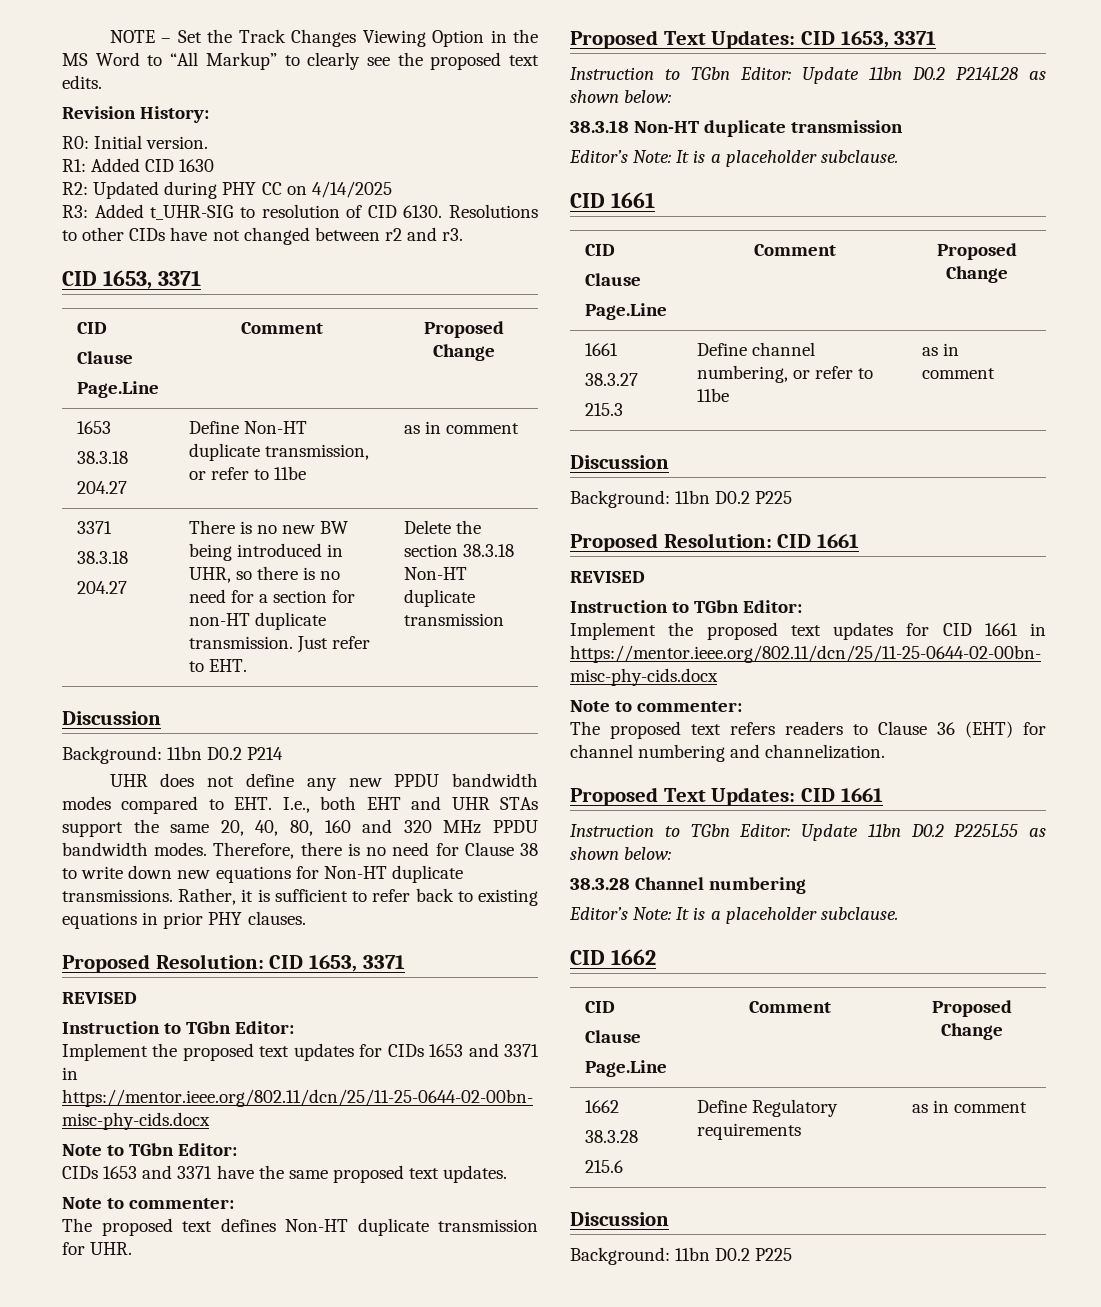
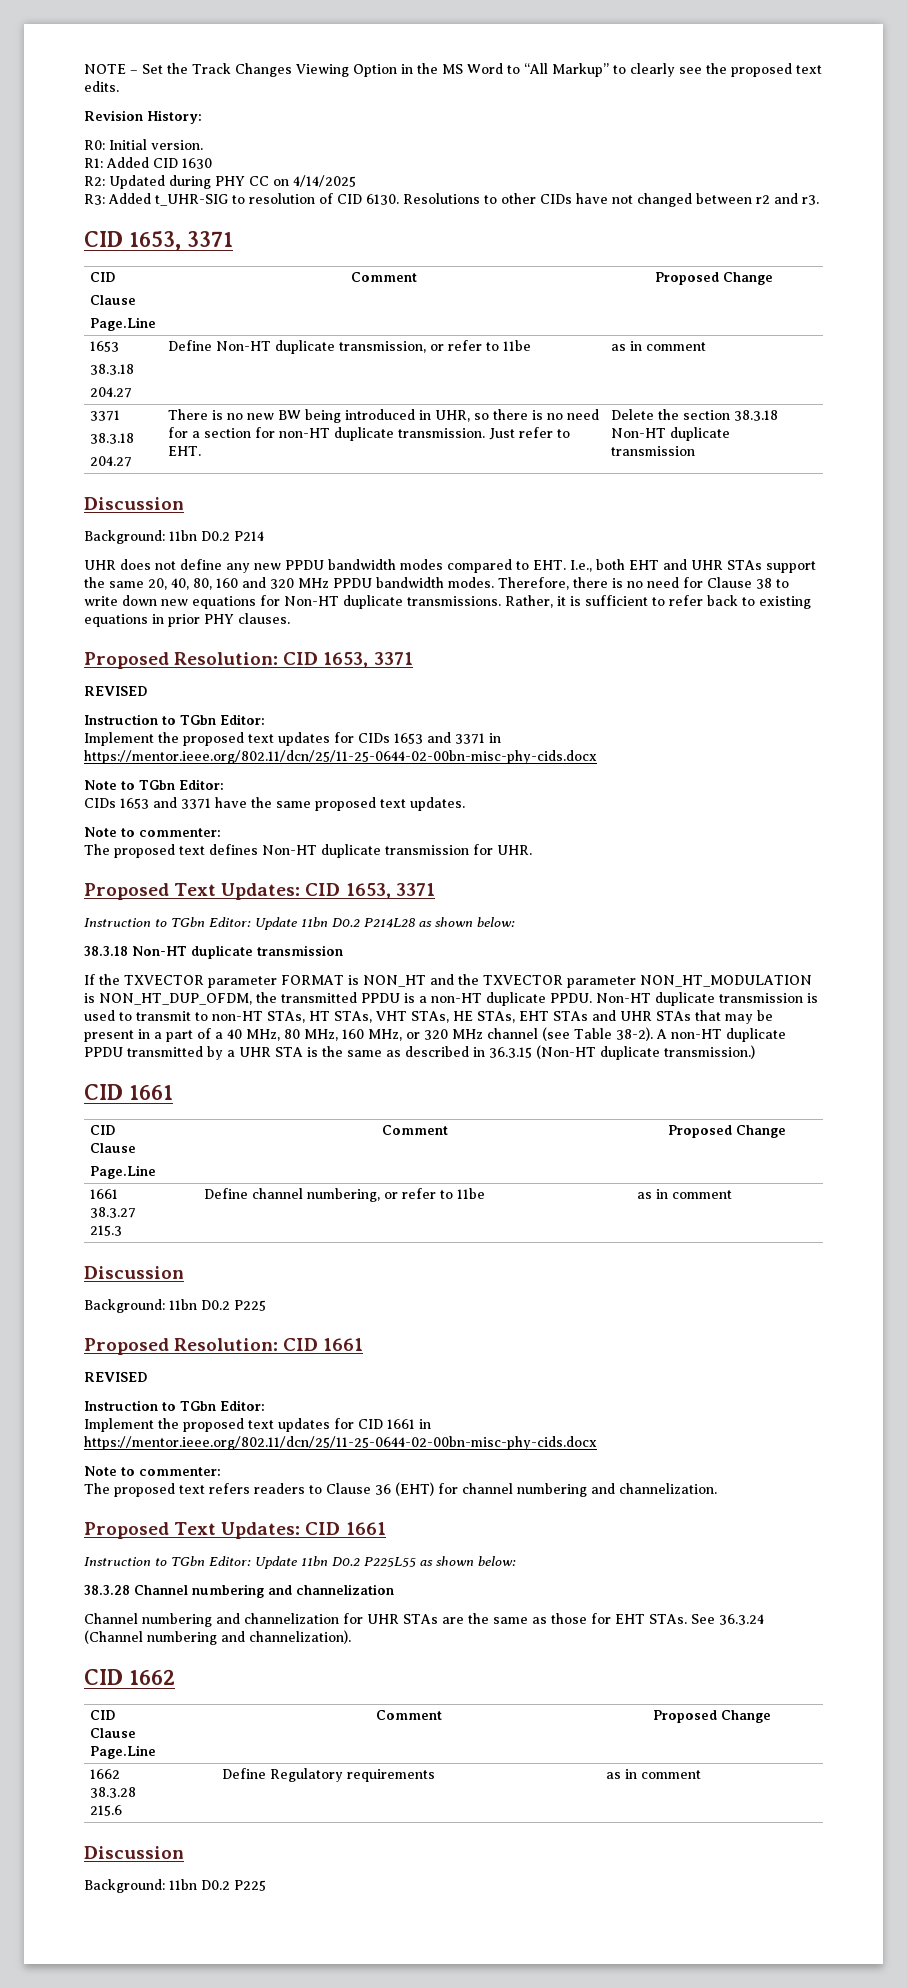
  Instruction to TGbn Editor: Update 11bn D0.2 P214L28 as shown below:
  38.3.18 Non-HT duplicate transmission
- Editor’s Note: It is a placeholder subclause.
+ If the TXVECTOR parameter FORMAT is NON_HT and the TXVECTOR parameter NON_HT_MODULATION is NON_HT_DUP_OFDM, the transmitted PPDU is a non-HT duplicate PPDU. Non-HT duplicate transmission is used to transmit to non-HT STAs, HT STAs, VHT STAs, HE STAs, EHT STAs and UHR STAs that may be present in a part of a 40 MHz, 80 MHz, 160 MHz, or 320 MHz channel (see Table 38-2). A non-HT duplicate PPDU transmitted by a UHR STA is the same as described in 36.3.15 (Non-HT duplicate transmission.)
- 38.3.28 Channel numbering
- Editor’s Note: It is a placeholder subclause.
+ 38.3.28 Channel numbering and channelization
+ Channel numbering and channelization for UHR STAs are the same as those for EHT STAs. See 36.3.24 (Channel numbering and channelization).

